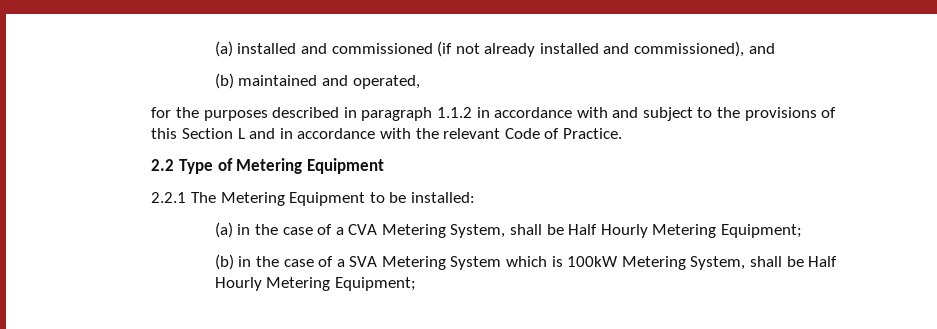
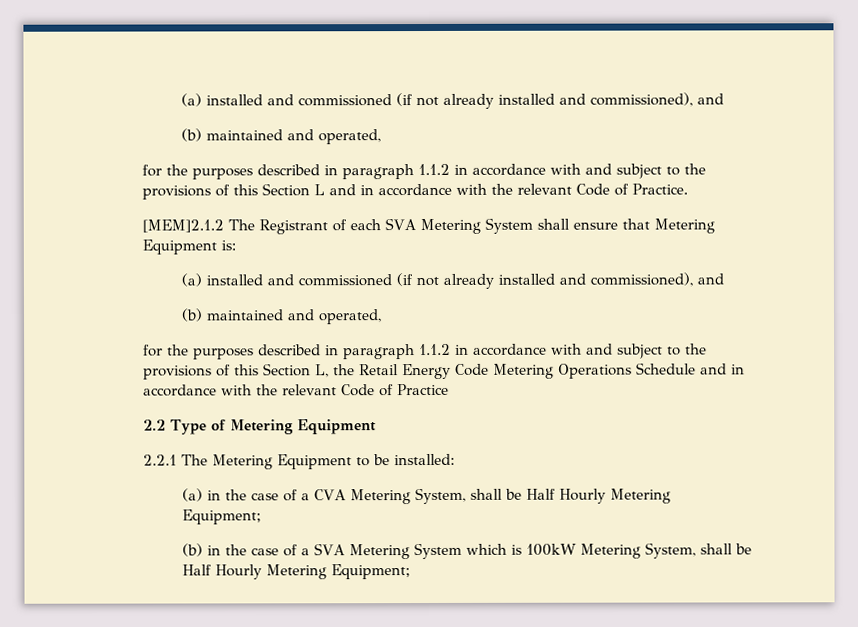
+ [MEM]2.1.2 The Registrant of each SVA Metering System shall ensure that Metering Equipment is:
+ (a) installed and commissioned (if not already installed and commissioned), and
+ (b) maintained and operated,
+ for the purposes described in paragraph 1.1.2 in accordance with and subject to the provisions of this Section L, the Retail Energy Code Metering Operations Schedule and in accordance with the relevant Code of Practice

